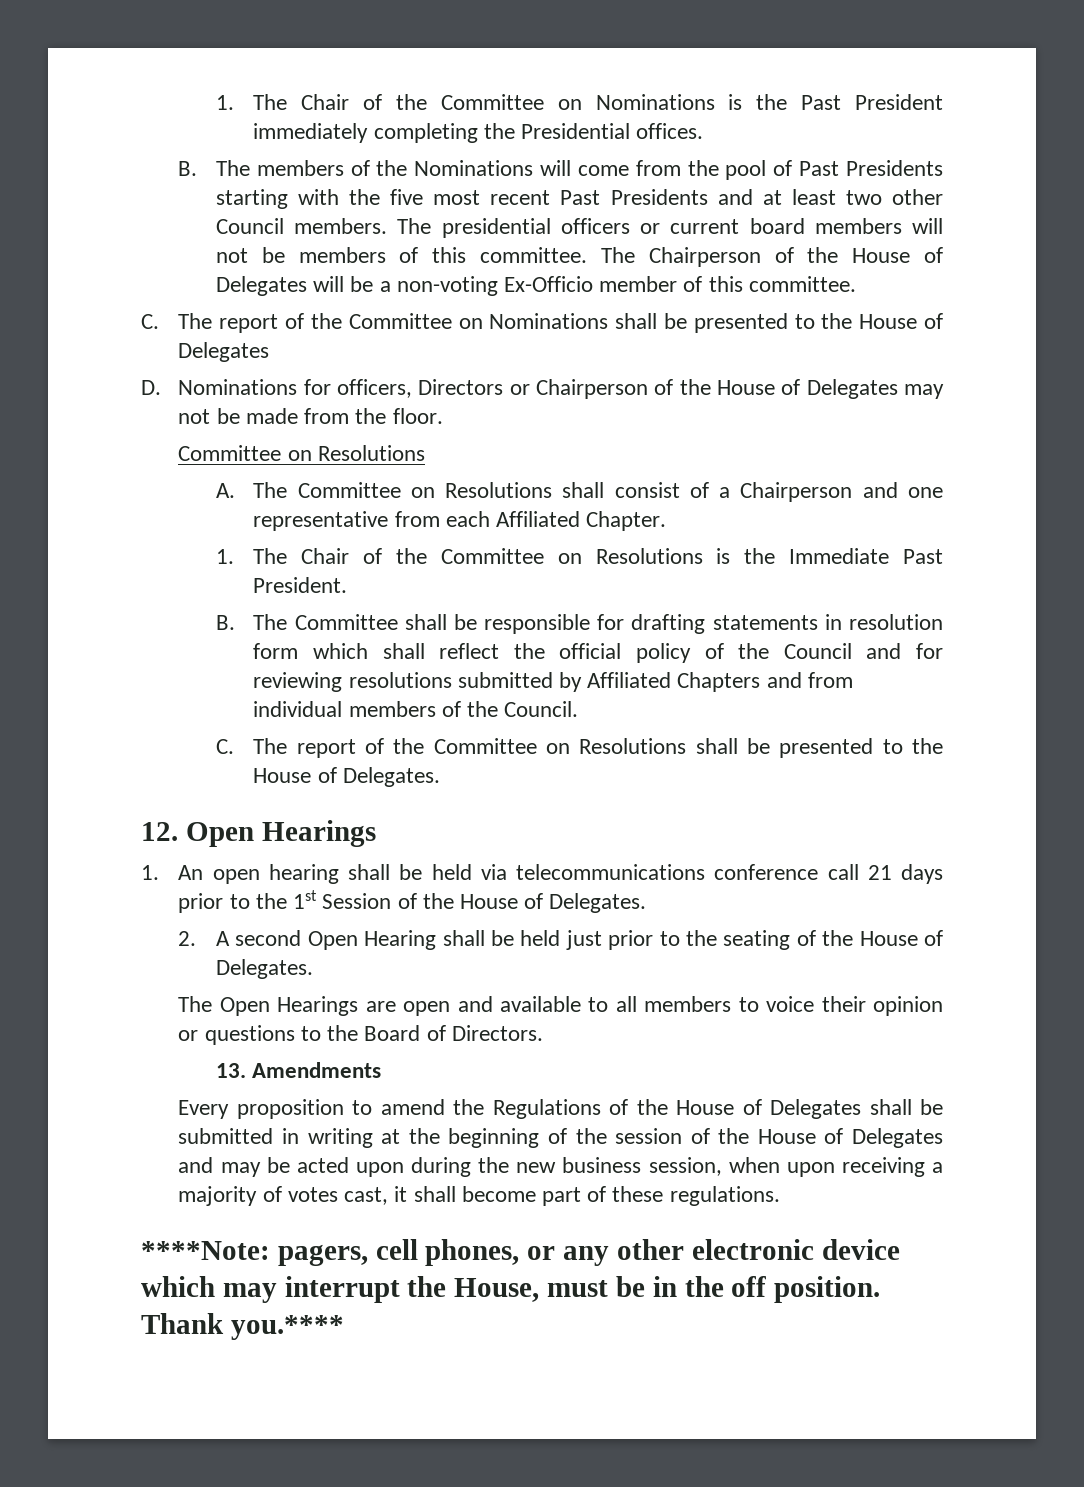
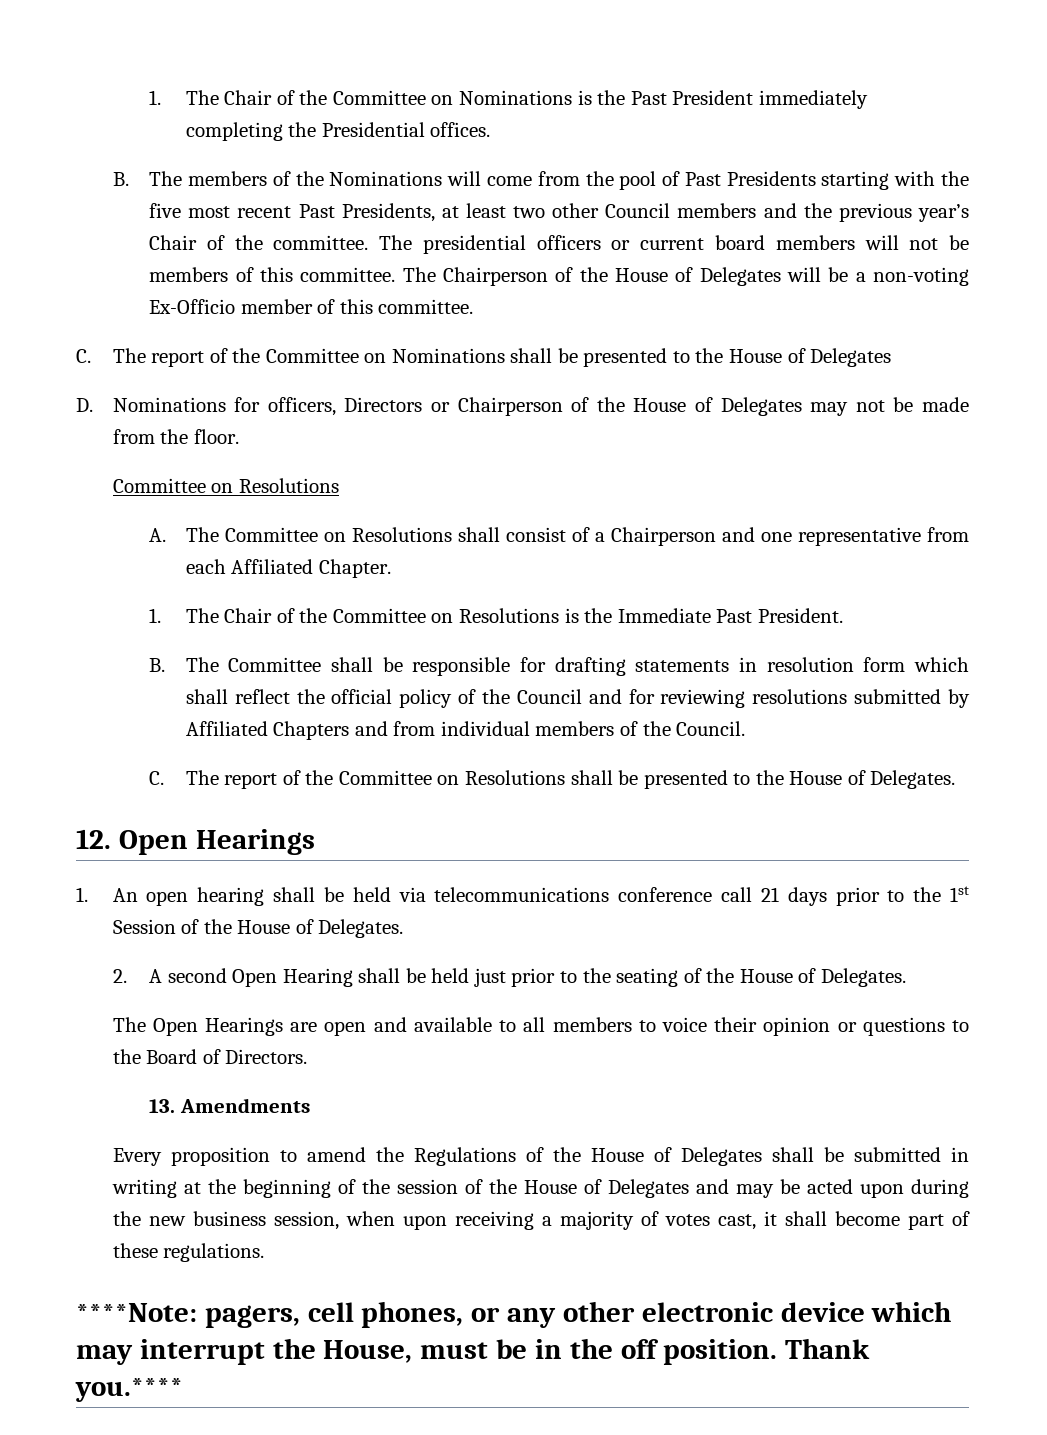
- B. The members of the Nominations will come from the pool of Past Presidents starting with the five most recent Past Presidents and at least two other Council members.
+ B. The members of the Nominations will come from the pool of Past Presidents starting with the five most recent Past Presidents, at least two other Council members and the previous year’s Chair of the committee.

